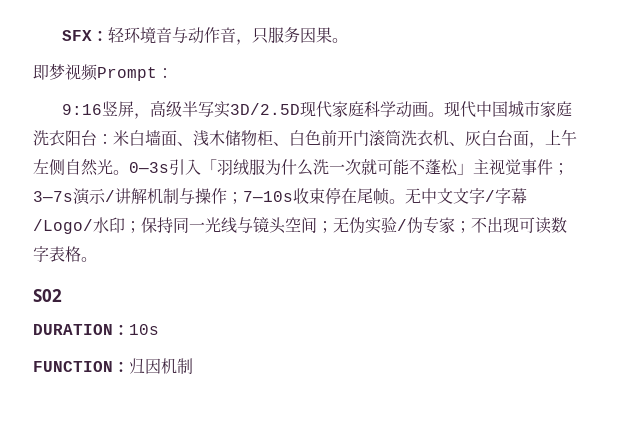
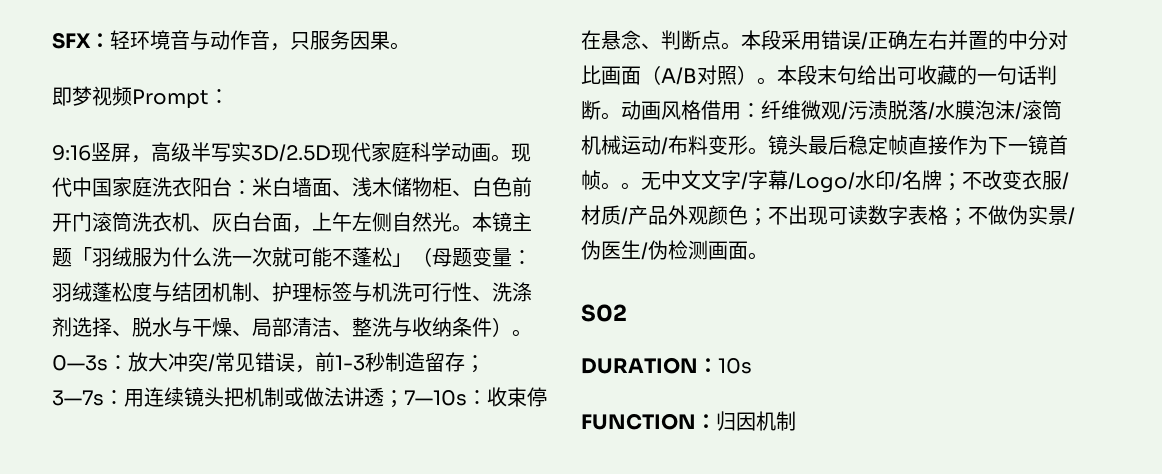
- 现代中国城市家庭洗衣阳台：米白墙面、浅木储物柜、白色前开门滚筒洗衣机、灰白台面，上午左侧自然光。
+ 现代中国家庭洗衣阳台：米白墙面、浅木储物柜、白色前开门滚筒洗衣机、灰白台面，上午左侧自然光。
- 0—3s引入「羽绒服为什么洗一次就可能不蓬松」主视觉事件；3—7s演示/讲解机制与操作；7—10s收束停在尾帧。
+ 本镜主题「羽绒服为什么洗一次就可能不蓬松」（母题变量：羽绒蓬松度与结团机制、护理标签与机洗可行性、洗涤剂选择、脱水与干燥、局部清洁、整洗与收纳条件）。0—3s：放大冲突/常见错误，前1-3秒制造留存；3—7s：用连续镜头把机制或做法讲透；7—10s：收束停在悬念、判断点。本段采用错误/正确左右并置的中分对比画面（A/B对照）。本段末句给出可收藏的一句话判断。动画风格借用：纤维微观/污渍脱落/水膜泡沫/滚筒机械运动/布料变形。镜头最后稳定帧直接作为下一镜首帧。。
- 无中文文字/字幕/Logo/水印；保持同一光线与镜头空间；无伪实验/伪专家；不出现可读数字表格。
+ 无中文文字/字幕/Logo/水印/名牌；不改变衣服/材质/产品外观颜色；不出现可读数字表格；不做伪实景/伪医生/伪检测画面。

